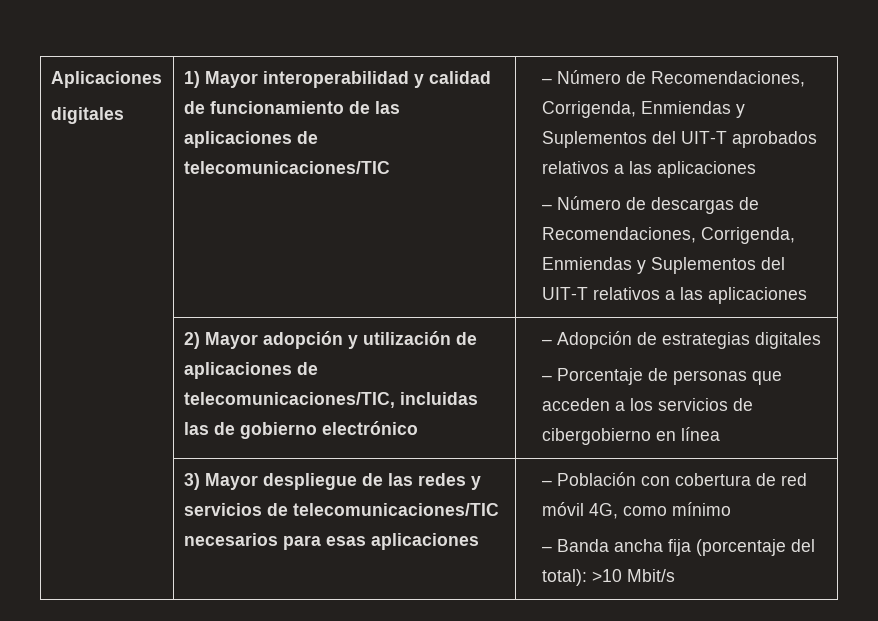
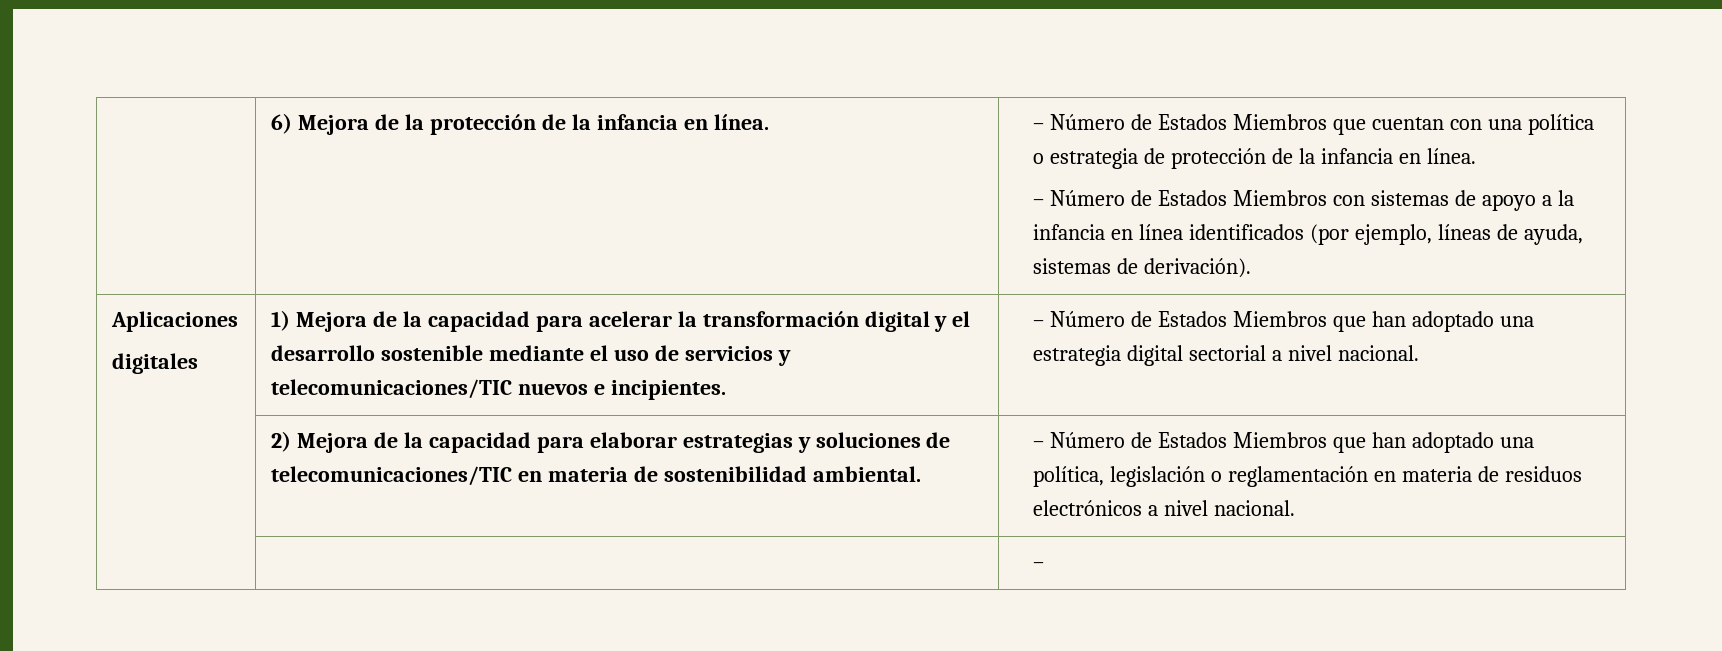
+ 6) Mejora de la protección de la infancia en línea. | – Número de Estados Miembros que cuentan con una política o estrategia de protección de la infancia en línea.
+ – Número de Estados Miembros con sistemas de apoyo a la infancia en línea identificados (por ejemplo, líneas de ayuda, sistemas de derivación).
  Aplicaciones
- digitales | 1) Mayor interoperabilidad y calidad de funcionamiento de las aplicaciones de telecomunicaciones/TIC | – Número de Recomendaciones, Corrigenda, Enmiendas y Suplementos del UIT-T aprobados relativos a las aplicaciones
- – Número de descargas de Recomendaciones, Corrigenda, Enmiendas y Suplementos del UIT-T relativos a las aplicaciones
- | 2) Mayor adopción y utilización de aplicaciones de telecomunicaciones/TIC, incluidas las de gobierno electrónico | – Adopción de estrategias digitales
- – Porcentaje de personas que acceden a los servicios de cibergobierno en línea
- | 3) Mayor despliegue de las redes y servicios de telecomunicaciones/TIC necesarios para esas aplicaciones | – Población con cobertura de red móvil 4G, como mínimo
- – Banda ancha fija (porcentaje del total): >10 Mbit/s
+ digitales | 1) Mejora de la capacidad para acelerar la transformación digital y el desarrollo sostenible mediante el uso de servicios y telecomunicaciones/TIC nuevos e incipientes. | – Número de Estados Miembros que han adoptado una estrategia digital sectorial a nivel nacional.
+ | 2) Mejora de la capacidad para elaborar estrategias y soluciones de telecomunicaciones/TIC en materia de sostenibilidad ambiental. | – Número de Estados Miembros que han adoptado una política, legislación o reglamentación en materia de residuos electrónicos a nivel nacional.
+ | | –

